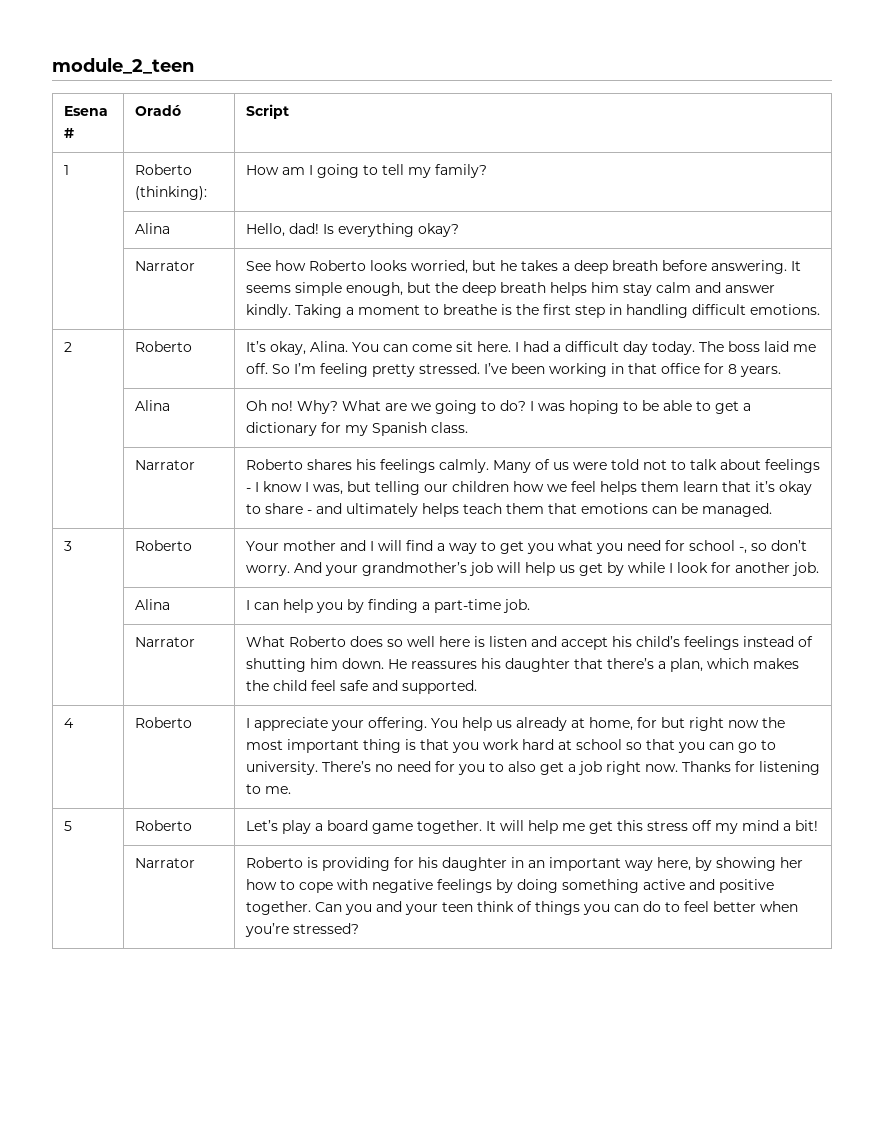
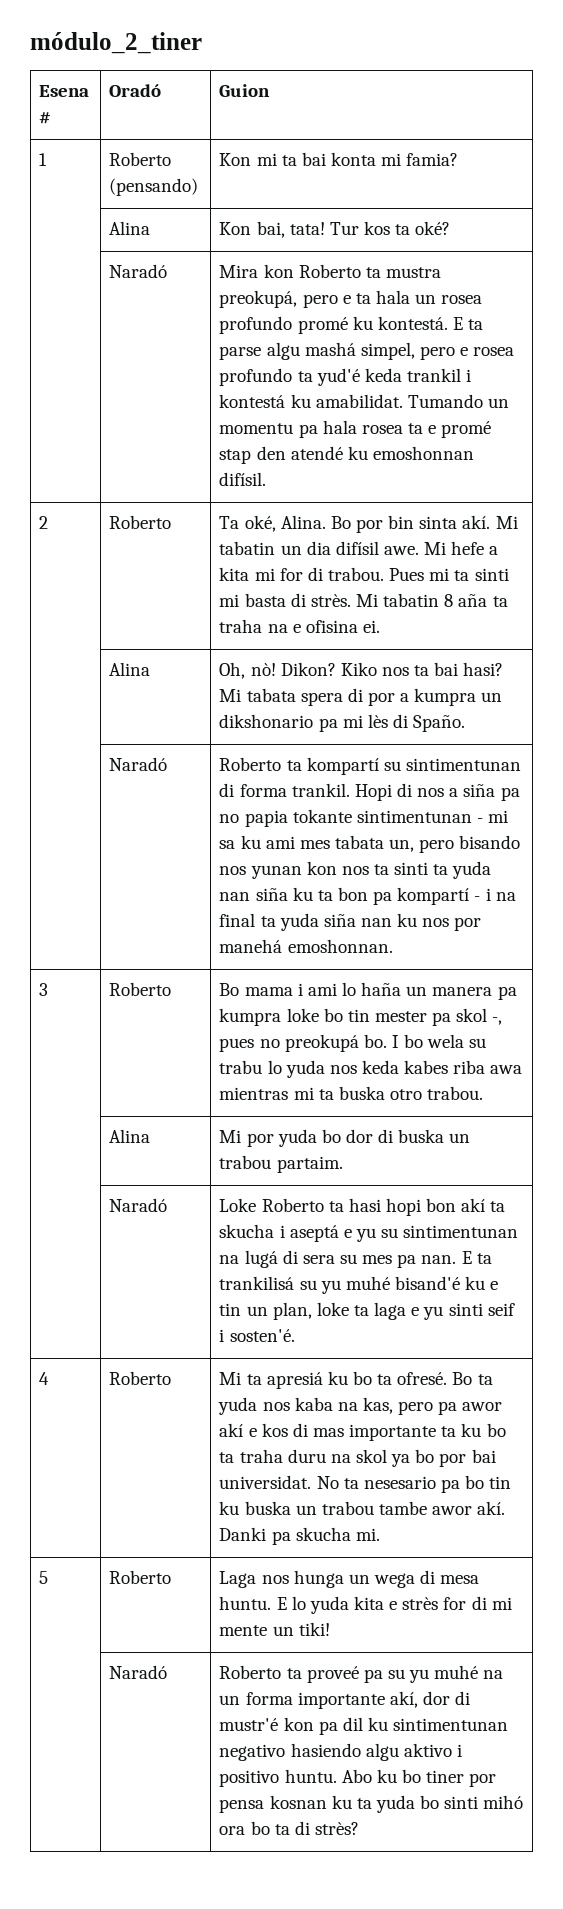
- module_2_teen
+ módulo_2_tiner
- Esena # | Oradó | Script
+ Esena # | Oradó | Guion
- 1 | Roberto (thinking): | How am I going to tell my family?
- | Alina | Hello, dad! Is everything okay?
- | Narrator | See how Roberto looks worried, but he takes a deep breath before answering. It seems simple enough, but the deep breath helps him stay calm and answer kindly. Taking a moment to breathe is the first step in handling difficult emotions.
- 2 | Roberto | It’s okay, Alina. You can come sit here. I had a difficult day today. The boss laid me off. So I’m feeling pretty stressed. I’ve been working in that office for 8 years.
- | Alina | Oh no! Why? What are we going to do? I was hoping to be able to get a dictionary for my Spanish class.
- | Narrator | Roberto shares his feelings calmly. Many of us were told not to talk about feelings - I know I was, but telling our children how we feel helps them learn that it’s okay to share - and ultimately helps teach them that emotions can be managed.
- 3 | Roberto | Your mother and I will find a way to get you what you need for school -, so don’t worry. And your grandmother’s job will help us get by while I look for another job.
- | Alina | I can help you by finding a part-time job.
- | Narrator | What Roberto does so well here is listen and accept his child’s feelings instead of shutting him down. He reassures his daughter that there’s a plan, which makes the child feel safe and supported.
- 4 | Roberto | I appreciate your offering. You help us already at home, for but right now the most important thing is that you work hard at school so that you can go to university. There’s no need for you to also get a job right now. Thanks for listening to me.
- 5 | Roberto | Let’s play a board game together. It will help me get this stress off my mind a bit!
- | Narrator | Roberto is providing for his daughter in an important way here, by showing her how to cope with negative feelings by doing something active and positive together. Can you and your teen think of things you can do to feel better when you’re stressed?
+ 1 | Roberto (pensando) | Kon mi ta bai konta mi famia?
+ | Alina | Kon bai, tata! Tur kos ta oké?
+ | Naradó | Mira kon Roberto ta mustra preokupá, pero e ta hala un rosea profundo promé ku kontestá. E ta parse algu mashá simpel, pero e rosea profundo ta yud'é keda trankil i kontestá ku amabilidat. Tumando un momentu pa hala rosea ta e promé stap den atendé ku emoshonnan difísil.
+ 2 | Roberto | Ta oké, Alina. Bo por bin sinta akí. Mi tabatin un dia difísil awe. Mi hefe a kita mi for di trabou. Pues mi ta sinti mi basta di strès. Mi tabatin 8 aña ta traha na e ofisina ei.
+ | Alina | Oh, nò! Dikon? Kiko nos ta bai hasi? Mi tabata spera di por a kumpra un dikshonario pa mi lès di Spaño.
+ | Naradó | Roberto ta kompartí su sintimentunan di forma trankil. Hopi di nos a siña pa no papia tokante sintimentunan - mi sa ku ami mes tabata un, pero bisando nos yunan kon nos ta sinti ta yuda nan siña ku ta bon pa kompartí - i na final ta yuda siña nan ku nos por manehá emoshonnan.
+ 3 | Roberto | Bo mama i ami lo haña un manera pa kumpra loke bo tin mester pa skol -, pues no preokupá bo. I bo wela su trabu lo yuda nos keda kabes riba awa mientras mi ta buska otro trabou.
+ | Alina | Mi por yuda bo dor di buska un trabou partaim.
+ | Naradó | Loke Roberto ta hasi hopi bon akí ta skucha i aseptá e yu su sintimentunan na lugá di sera su mes pa nan. E ta trankilisá su yu muhé bisand'é ku e tin un plan, loke ta laga e yu sinti seif i sosten'é.
+ 4 | Roberto | Mi ta apresiá ku bo ta ofresé. Bo ta yuda nos kaba na kas, pero pa awor akí e kos di mas importante ta ku bo ta traha duru na skol ya bo por bai universidat. No ta nesesario pa bo tin ku buska un trabou tambe awor akí. Danki pa skucha mi.
+ 5 | Roberto | Laga nos hunga un wega di mesa huntu. E lo yuda kita e strès for di mi mente un tiki!
+ | Naradó | Roberto ta proveé pa su yu muhé na un forma importante akí, dor di mustr'é kon pa dil ku sintimentunan negativo hasiendo algu aktivo i positivo huntu. Abo ku bo tiner por pensa kosnan ku ta yuda bo sinti mihó ora bo ta di strès?

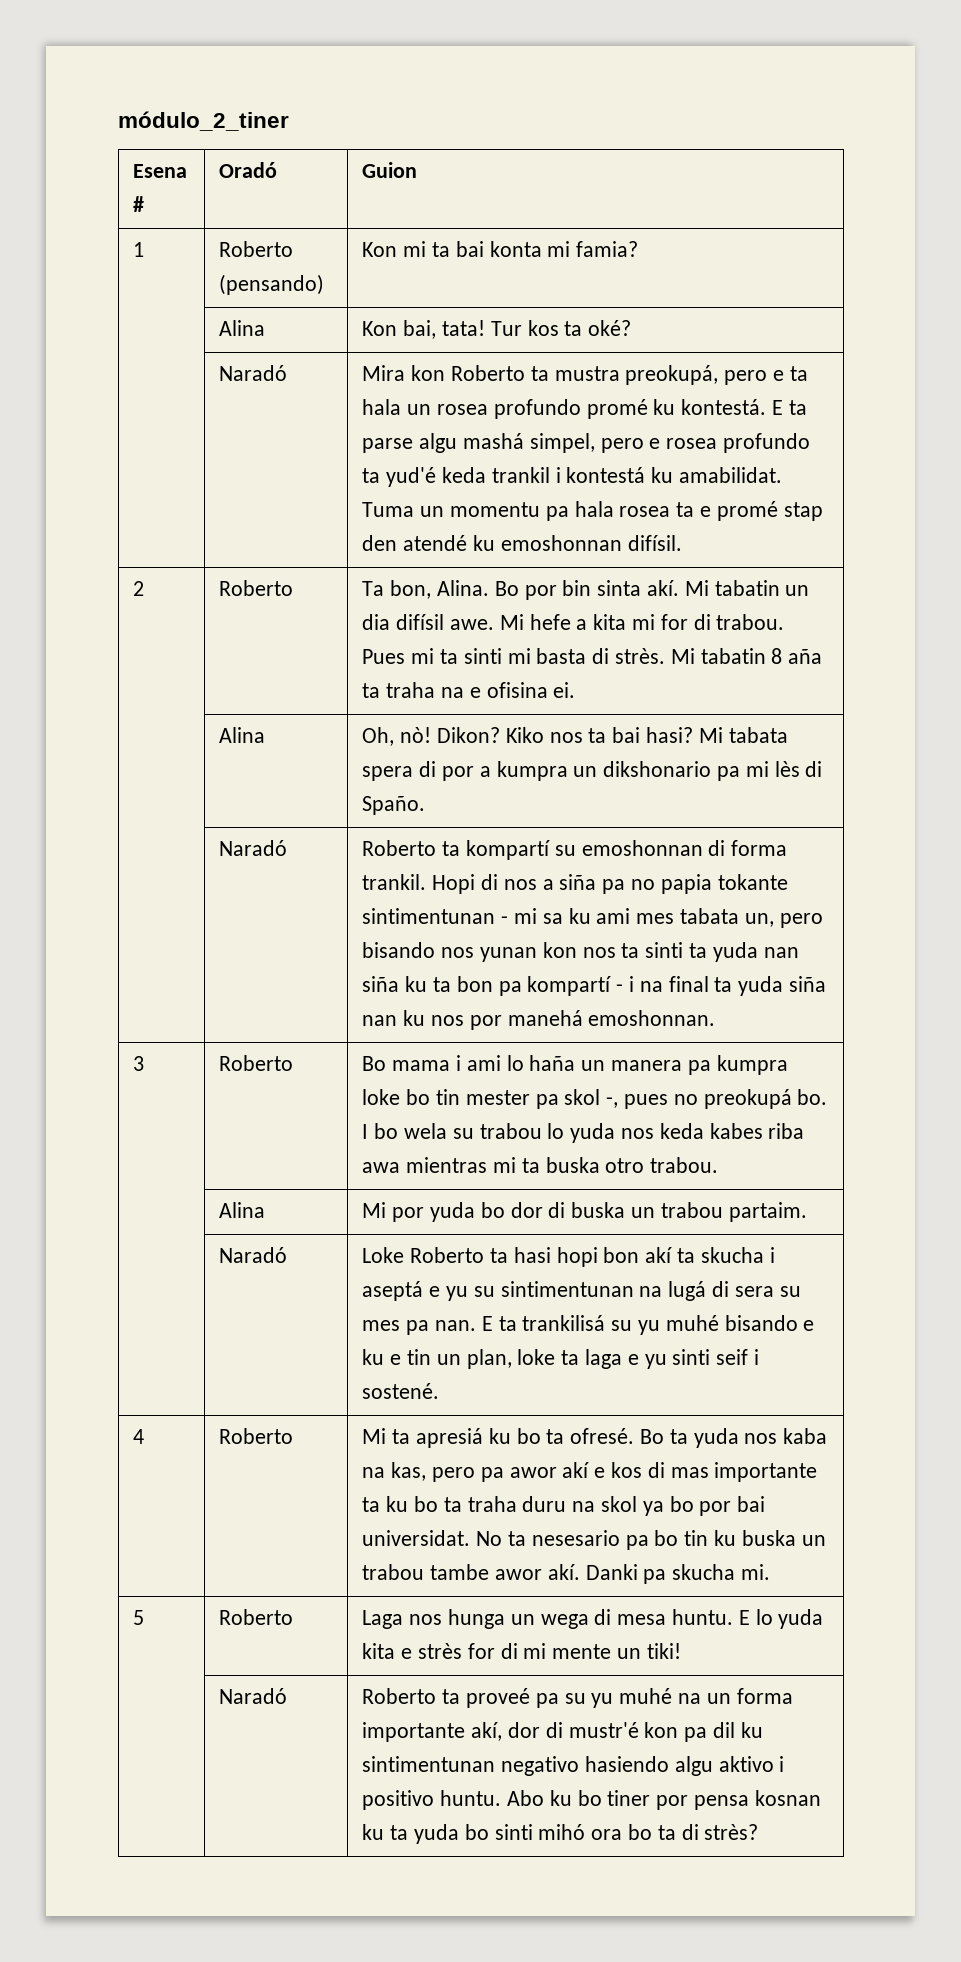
- Tumando un momentu pa hala rosea ta e promé stap den atendé ku emoshonnan difísil.
+ Tuma un momentu pa hala rosea ta e promé stap den atendé ku emoshonnan difísil.
- Ta oké, Alina.
+ Ta bon, Alina.
- Roberto ta kompartí su sintimentunan di forma trankil.
+ Roberto ta kompartí su emoshonnan di forma trankil.
- I bo wela su trabu lo yuda nos keda kabes riba awa mientras mi ta buska otro trabou.
+ I bo wela su trabou lo yuda nos keda kabes riba awa mientras mi ta buska otro trabou.
- E ta trankilisá su yu muhé bisand'é ku e tin un plan, loke ta laga e yu sinti seif i sosten'é.
+ E ta trankilisá su yu muhé bisando e ku e tin un plan, loke ta laga e yu sinti seif i sostené.

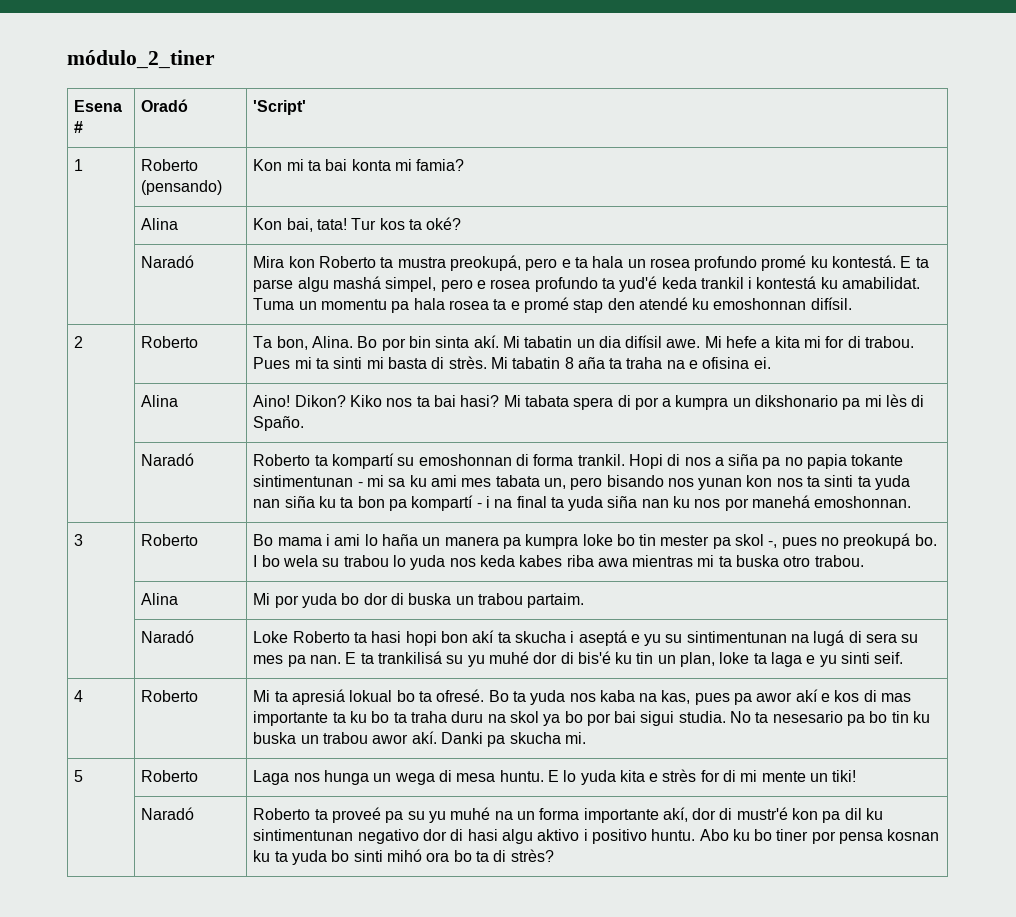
- Esena # | Oradó | Guion
+ Esena # | Oradó | 'Script'
- | Alina | Oh, nò! Dikon? Kiko nos ta bai hasi? Mi tabata spera di por a kumpra un dikshonario pa mi lès di Spaño.
+ | Alina | Aino! Dikon? Kiko nos ta bai hasi? Mi tabata spera di por a kumpra un dikshonario pa mi lès di Spaño.
- E ta trankilisá su yu muhé bisando e ku e tin un plan, loke ta laga e yu sinti seif i sostené.
+ E ta trankilisá su yu muhé dor di bis'é ku tin un plan, loke ta laga e yu sinti seif.
- Mi ta apresiá ku bo ta ofresé.
+ Mi ta apresiá lokual bo ta ofresé.
- Bo ta yuda nos kaba na kas, pero pa awor akí e kos di mas importante ta ku bo ta traha duru na skol ya bo por bai universidat.
+ Bo ta yuda nos kaba na kas, pues pa awor akí e kos di mas importante ta ku bo ta traha duru na skol ya bo por bai sigui studia.
- No ta nesesario pa bo tin ku buska un trabou tambe awor akí.
+ No ta nesesario pa bo tin ku buska un trabou awor akí.
- Roberto ta proveé pa su yu muhé na un forma importante akí, dor di mustr'é kon pa dil ku sintimentunan negativo hasiendo algu aktivo i positivo huntu.
+ Roberto ta proveé pa su yu muhé na un forma importante akí, dor di mustr'é kon pa dil ku sintimentunan negativo dor di hasi algu aktivo i positivo huntu.

